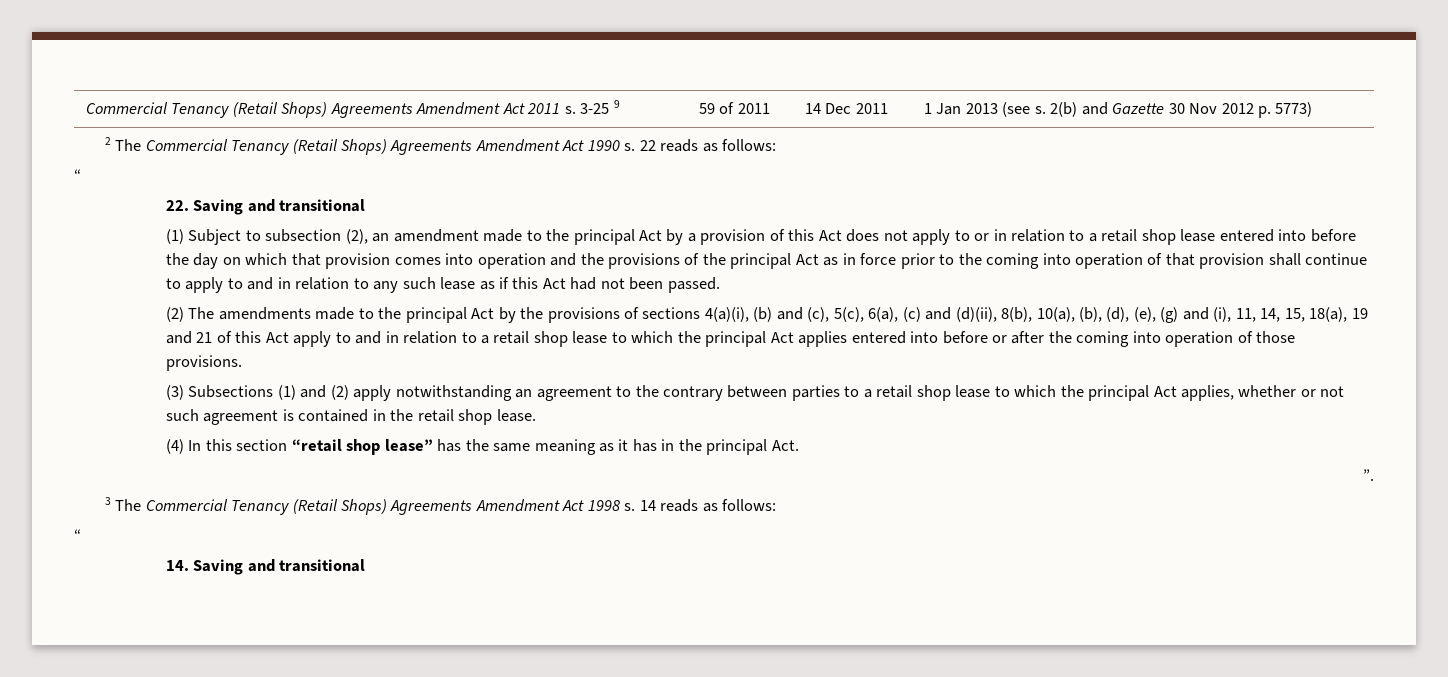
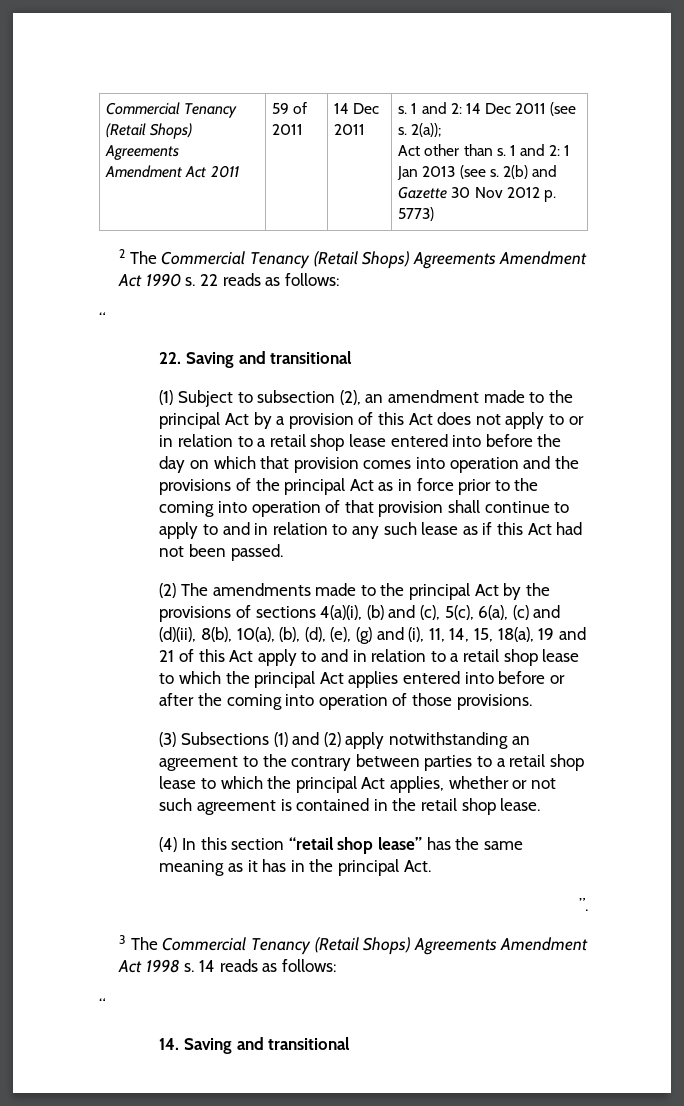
- Commercial Tenancy (Retail Shops) Agreements Amendment Act 2011 s. 3-25 9
+ Commercial Tenancy (Retail Shops) Agreements Amendment Act 2011
- 1 Jan 2013 (see s.
+ s. 1 and 2: 14 Dec 2011 (see s. 2(a));
+ Act other than s. 1 and 2: 1 Jan 2013 (see s.

